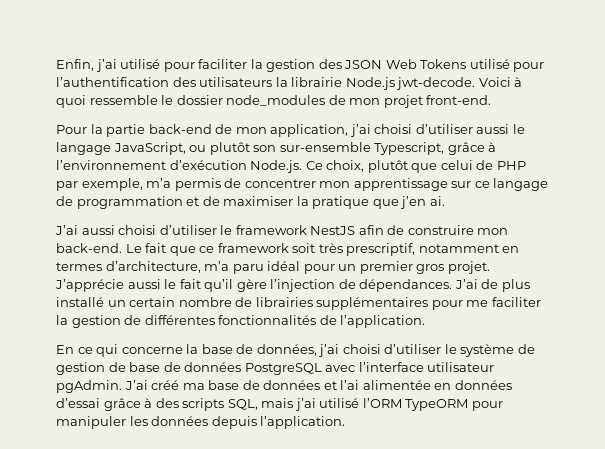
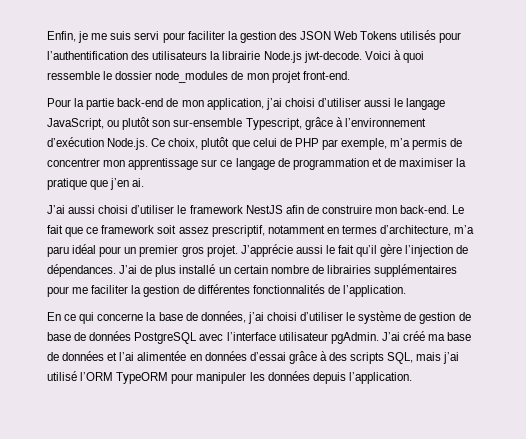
- Enfin, j’ai utilisé pour faciliter la gestion des JSON Web Tokens utilisé pour l’authentification des utilisateurs la librairie Node.js jwt-decode.
+ Enfin, je me suis servi pour faciliter la gestion des JSON Web Tokens utilisés pour l’authentification des utilisateurs la librairie Node.js jwt-decode.
- Le fait que ce framework soit très prescriptif, notamment en termes d’architecture, m’a paru idéal pour un premier gros projet.
+ Le fait que ce framework soit assez prescriptif, notamment en termes d’architecture, m’a paru idéal pour un premier gros projet.

